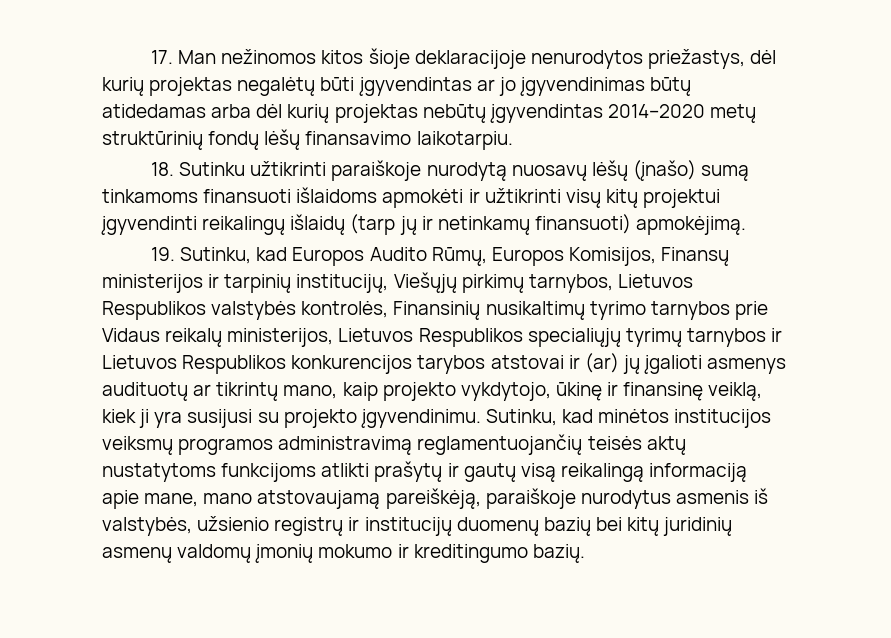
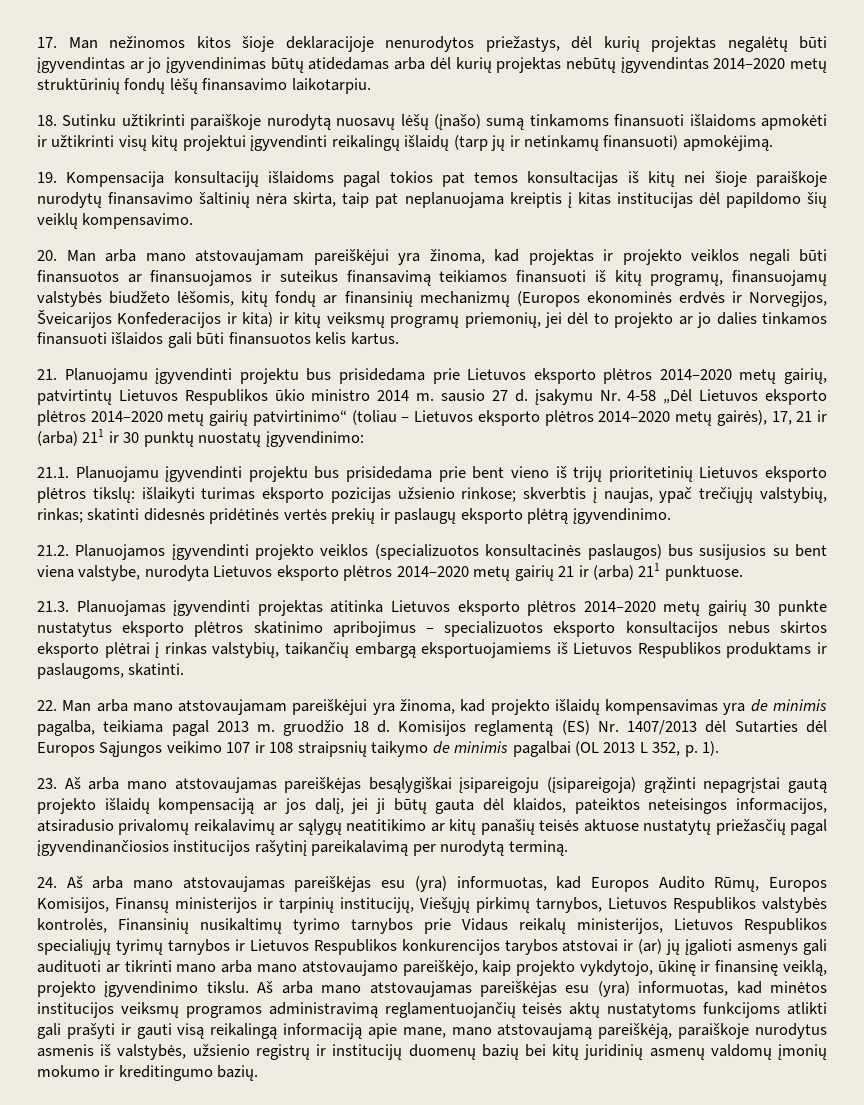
- 19. Sutinku, kad Europos Audito Rūmų, Europos Komisijos, Finansų ministerijos ir tarpinių institucijų, Viešųjų pirkimų tarnybos, Lietuvos Respublikos valstybės kontrolės, Finansinių nusikaltimų tyrimo tarnybos prie Vidaus reikalų ministerijos, Lietuvos Respublikos specialiųjų tyrimų tarnybos ir Lietuvos Respublikos konkurencijos tarybos atstovai ir (ar) jų įgalioti asmenys audituotų ar tikrintų mano, kaip projekto vykdytojo, ūkinę ir finansinę veiklą, kiek ji yra susijusi su projekto įgyvendinimu. Sutinku, kad minėtos institucijos veiksmų programos administravimą reglamentuojančių teisės aktų nustatytoms funkcijoms atlikti prašytų ir gautų visą reikalingą informaciją apie mane, mano atstovaujamą pareiškėją, paraiškoje nurodytus asmenis iš valstybės, užsienio registrų ir institucijų duomenų bazių bei kitų juridinių asmenų valdomų įmonių mokumo ir kreditingumo bazių.
+ 19. Kompensacija konsultacijų išlaidoms pagal tokios pat temos konsultacijas iš kitų nei šioje paraiškoje nurodytų finansavimo šaltinių nėra skirta, taip pat neplanuojama kreiptis į kitas institucijas dėl papildomo šių veiklų kompensavimo.
+ 20. Man arba mano atstovaujamam pareiškėjui yra žinoma, kad projektas ir projekto veiklos negali būti finansuotos ar finansuojamos ir suteikus finansavimą teikiamos finansuoti iš kitų programų, finansuojamų valstybės biudžeto lėšomis, kitų fondų ar finansinių mechanizmų (Europos ekonominės erdvės ir Norvegijos, Šveicarijos Konfederacijos ir kita) ir kitų veiksmų programų priemonių, jei dėl to projekto ar jo dalies tinkamos finansuoti išlaidos gali būti finansuotos kelis kartus.
+ 21. Planuojamu įgyvendinti projektu bus prisidedama prie Lietuvos eksporto plėtros 2014–2020 metų gairių, patvirtintų Lietuvos Respublikos ūkio ministro 2014 m. sausio 27 d. įsakymu Nr. 4-58 „Dėl Lietuvos eksporto plėtros 2014–2020 metų gairių patvirtinimo“ (toliau – Lietuvos eksporto plėtros 2014–2020 metų gairės), 17, 21 ir (arba) 211 ir 30 punktų nuostatų įgyvendinimo:
+ 21.1. Planuojamu įgyvendinti projektu bus prisidedama prie bent vieno iš trijų prioritetinių Lietuvos eksporto plėtros tikslų: išlaikyti turimas eksporto pozicijas užsienio rinkose; skverbtis į naujas, ypač trečiųjų valstybių, rinkas; skatinti didesnės pridėtinės vertės prekių ir paslaugų eksporto plėtrą įgyvendinimo.
+ 21.2. Planuojamos įgyvendinti projekto veiklos (specializuotos konsultacinės paslaugos) bus susijusios su bent viena valstybe, nurodyta Lietuvos eksporto plėtros 2014–2020 metų gairių 21 ir (arba) 211 punktuose.
+ 21.3. Planuojamas įgyvendinti projektas atitinka Lietuvos eksporto plėtros 2014–2020 metų gairių 30 punkte nustatytus eksporto plėtros skatinimo apribojimus – specializuotos eksporto konsultacijos nebus skirtos eksporto plėtrai į rinkas valstybių, taikančių embargą eksportuojamiems iš Lietuvos Respublikos produktams ir paslaugoms, skatinti.
+ 22. Man arba mano atstovaujamam pareiškėjui yra žinoma, kad projekto išlaidų kompensavimas yra de minimis pagalba, teikiama pagal 2013 m. gruodžio 18 d. Komisijos reglamentą (ES) Nr. 1407/2013 dėl Sutarties dėl Europos Sąjungos veikimo 107 ir 108 straipsnių taikymo de minimis pagalbai (OL 2013 L 352, p. 1).
+ 23. Aš arba mano atstovaujamas pareiškėjas besąlygiškai įsipareigoju (įsipareigoja) grąžinti nepagrįstai gautą projekto išlaidų kompensaciją ar jos dalį, jei ji būtų gauta dėl klaidos, pateiktos neteisingos informacijos, atsiradusio privalomų reikalavimų ar sąlygų neatitikimo ar kitų panašių teisės aktuose nustatytų priežasčių pagal įgyvendinančiosios institucijos rašytinį pareikalavimą per nurodytą terminą.
+ 24. Aš arba mano atstovaujamas pareiškėjas esu (yra) informuotas, kad Europos Audito Rūmų, Europos Komisijos, Finansų ministerijos ir tarpinių institucijų, Viešųjų pirkimų tarnybos, Lietuvos Respublikos valstybės kontrolės, Finansinių nusikaltimų tyrimo tarnybos prie Vidaus reikalų ministerijos, Lietuvos Respublikos specialiųjų tyrimų tarnybos ir Lietuvos Respublikos konkurencijos tarybos atstovai ir (ar) jų įgalioti asmenys gali audituoti ar tikrinti mano arba mano atstovaujamo pareiškėjo, kaip projekto vykdytojo, ūkinę ir finansinę veiklą, projekto įgyvendinimo tikslu. Aš arba mano atstovaujamas pareiškėjas esu (yra) informuotas, kad minėtos institucijos veiksmų programos administravimą reglamentuojančių teisės aktų nustatytoms funkcijoms atlikti gali prašyti ir gauti visą reikalingą informaciją apie mane, mano atstovaujamą pareiškėją, paraiškoje nurodytus asmenis iš valstybės, užsienio registrų ir institucijų duomenų bazių bei kitų juridinių asmenų valdomų įmonių mokumo ir kreditingumo bazių.

